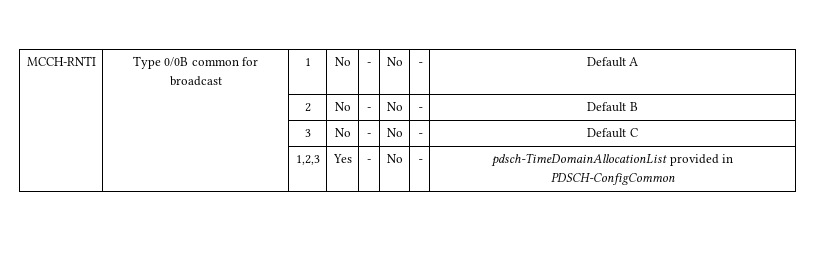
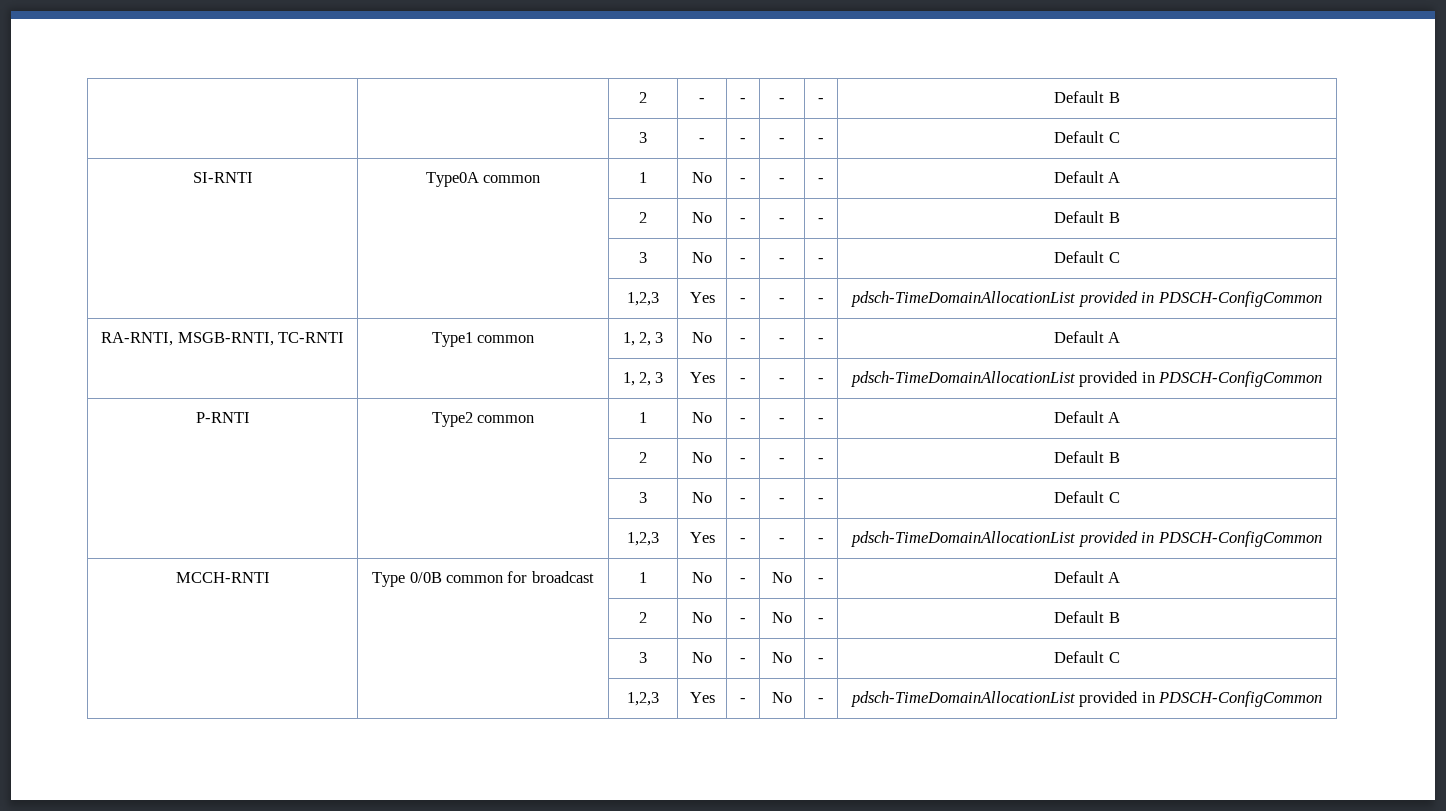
+ | | 2 | - | - | - | - | Default B
+ | | 3 | - | - | - | - | Default C
+ SI-RNTI | Type0A common | 1 | No | - | - | - | Default A
+ | | 2 | No | - | - | - | Default B
+ | | 3 | No | - | - | - | Default C
+ | | 1,2,3 | Yes | - | - | - | pdsch-TimeDomainAllocationList provided in PDSCH-ConfigCommon
+ RA-RNTI, MSGB-RNTI, TC-RNTI | Type1 common | 1, 2, 3 | No | - | - | - | Default A
+ | | 1, 2, 3 | Yes | - | - | - | pdsch-TimeDomainAllocationList provided in PDSCH-ConfigCommon
+ P-RNTI | Type2 common | 1 | No | - | - | - | Default A
+ | | 2 | No | - | - | - | Default B
+ | | 3 | No | - | - | - | Default C
+ | | 1,2,3 | Yes | - | - | - | pdsch-TimeDomainAllocationList provided in PDSCH-ConfigCommon

